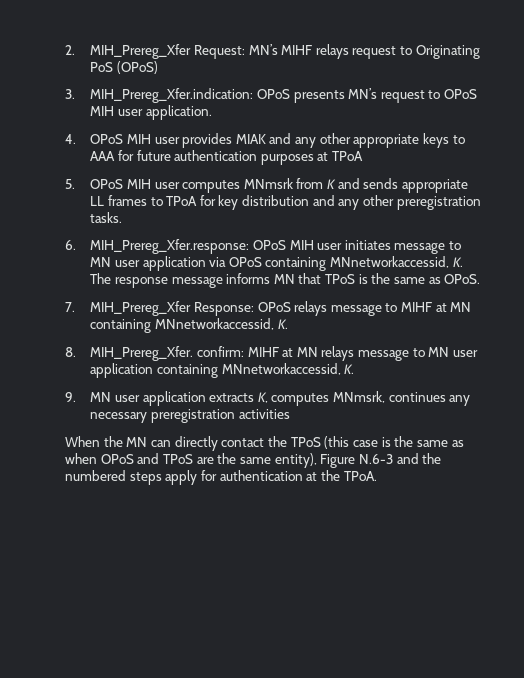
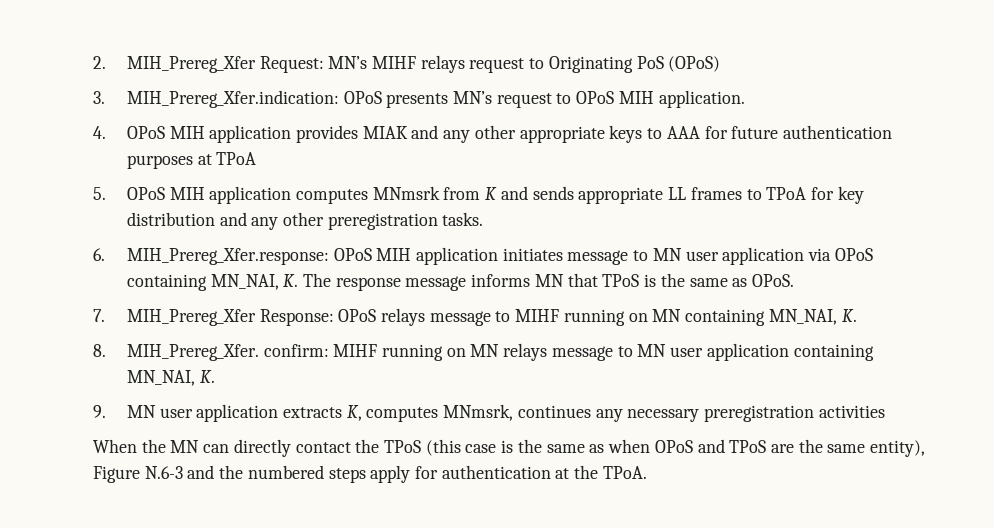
- 3. MIH_Prereg_Xfer.indication: OPoS presents MN’s request to OPoS MIH user application.
+ 3. MIH_Prereg_Xfer.indication: OPoS presents MN’s request to OPoS MIH application.
- 4. OPoS MIH user provides MIAK and any other appropriate keys to AAA for future authentication purposes at TPoA
+ 4. OPoS MIH application provides MIAK and any other appropriate keys to AAA for future authentication purposes at TPoA
- 5. OPoS MIH user computes MNmsrk from K and sends appropriate LL frames to TPoA for key distribution and any other preregistration tasks.
+ 5. OPoS MIH application computes MNmsrk from K and sends appropriate LL frames to TPoA for key distribution and any other preregistration tasks.
- 6. MIH_Prereg_Xfer.response: OPoS MIH user initiates message to MN user application via OPoS containing MNnetworkaccessid, K. The response message informs MN that TPoS is the same as OPoS.
+ 6. MIH_Prereg_Xfer.response: OPoS MIH application initiates message to MN user application via OPoS containing MN_NAI, K. The response message informs MN that TPoS is the same as OPoS.
- 7. MIH_Prereg_Xfer Response: OPoS relays message to MIHF at MN containing MNnetworkaccessid, K.
+ 7. MIH_Prereg_Xfer Response: OPoS relays message to MIHF running on MN containing MN_NAI, K.
- 8. MIH_Prereg_Xfer. confirm: MIHF at MN relays message to MN user application containing MNnetworkaccessid, K.
+ 8. MIH_Prereg_Xfer. confirm: MIHF running on MN relays message to MN user application containing MN_NAI, K.

